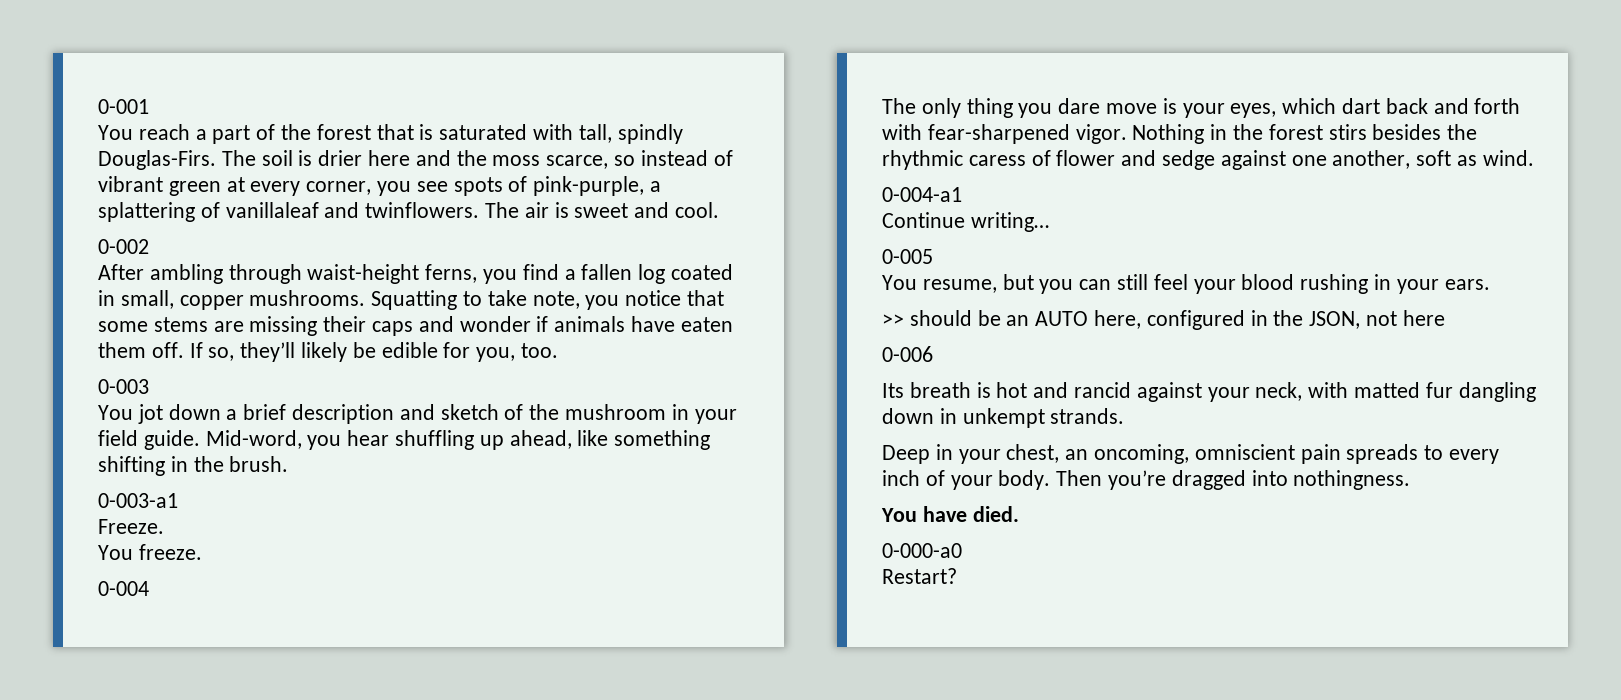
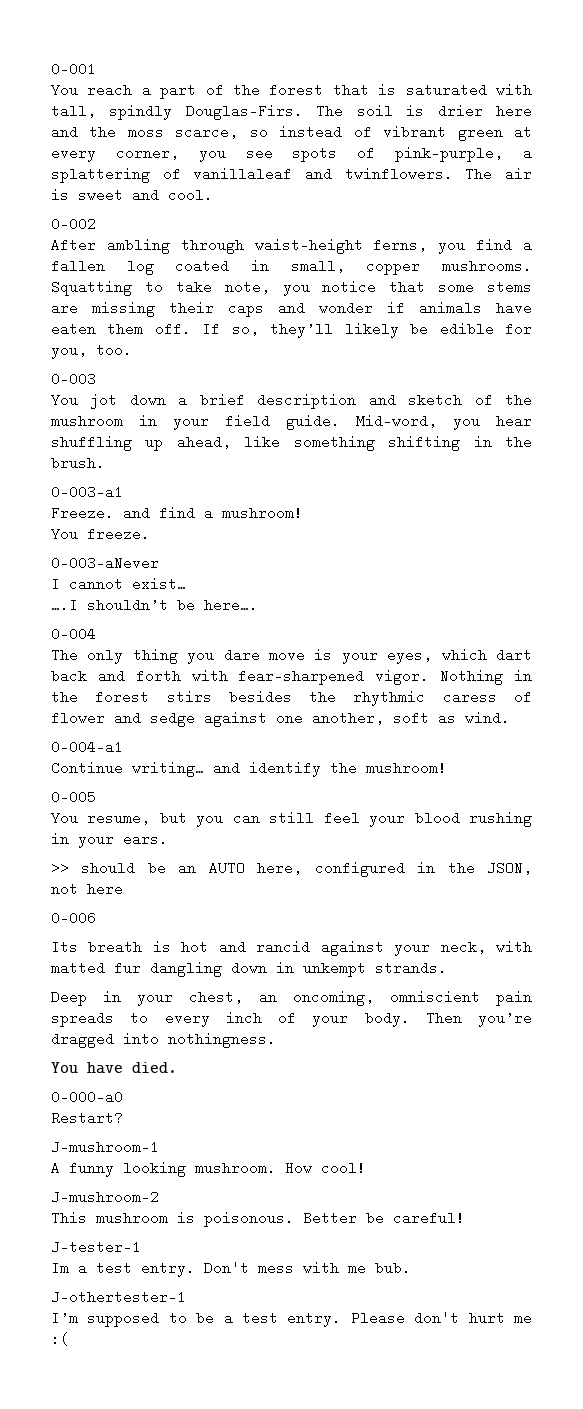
- Freeze.
+ Freeze. and find a mushroom!
  You freeze.
+ 0-003-aNever
+ I cannot exist…
+ ….I shouldn’t be here….
- Continue writing…
+ Continue writing… and identify the mushroom!
+ J-mushroom-1
+ A funny looking mushroom. How cool!
+ J-mushroom-2
+ This mushroom is poisonous. Better be careful!
+ J-tester-1
+ Im a test entry. Don't mess with me bub.
+ J-othertester-1
+ I’m supposed to be a test entry. Please don't hurt me :(

